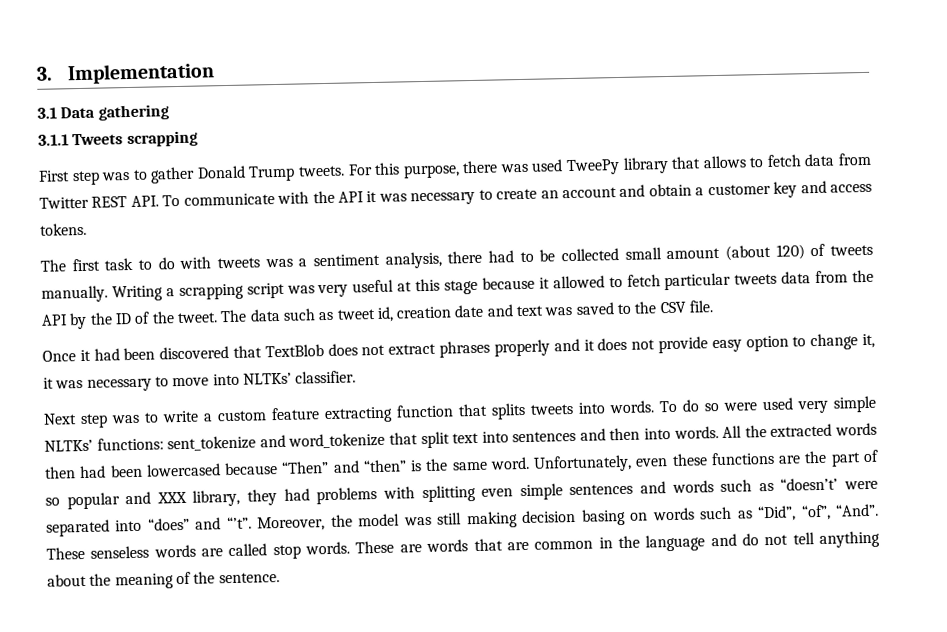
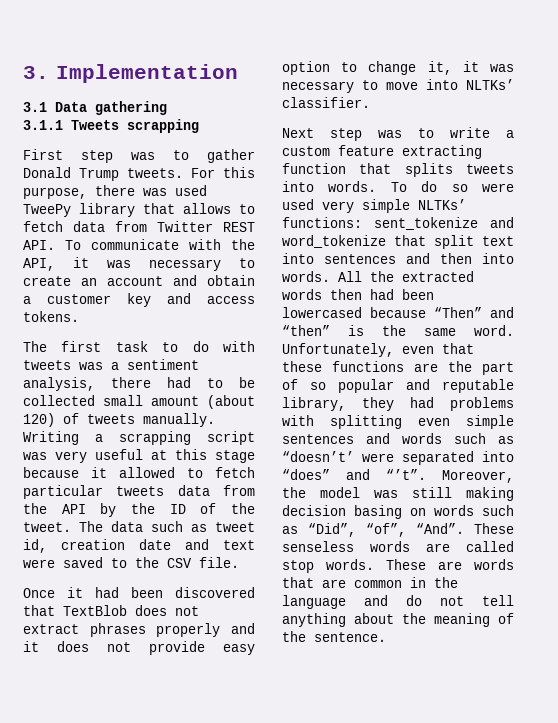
- For this purpose, there was used TweePy library that allows to fetch data from Twitter REST API. To communicate with the API it was necessary to create an account and obtain a customer key and access tokens.
+ For this purpose, there was used TweePy library that allows to fetch data from Twitter REST API. To communicate with the API, it was necessary to create an account and obtain a customer key and access tokens.
- The data such as tweet id, creation date and text was saved to the CSV file.
+ The data such as tweet id, creation date and text were saved to the CSV file.
- Unfortunately, even these functions are the part of so popular and XXX library, they had problems with splitting even simple sentences and words such as “doesn’t’ were separated into “does” and “’t”.
+ Unfortunately, even that these functions are the part of so popular and reputable library, they had problems with splitting even simple sentences and words such as “doesn’t’ were separated into “does” and “’t”.

